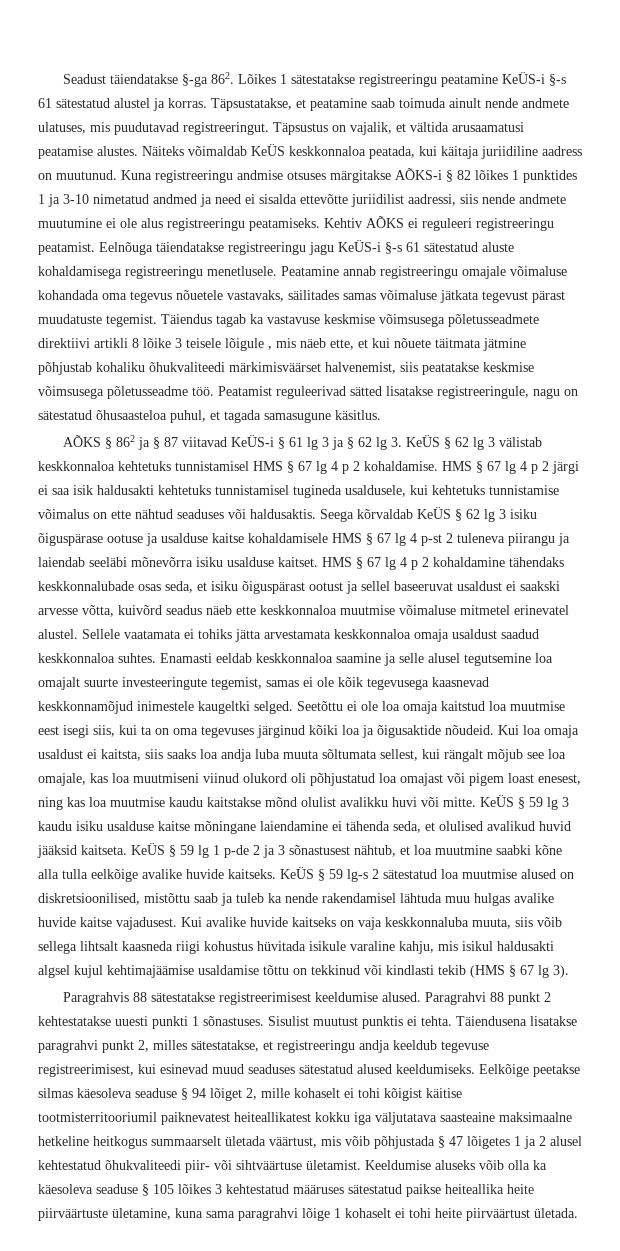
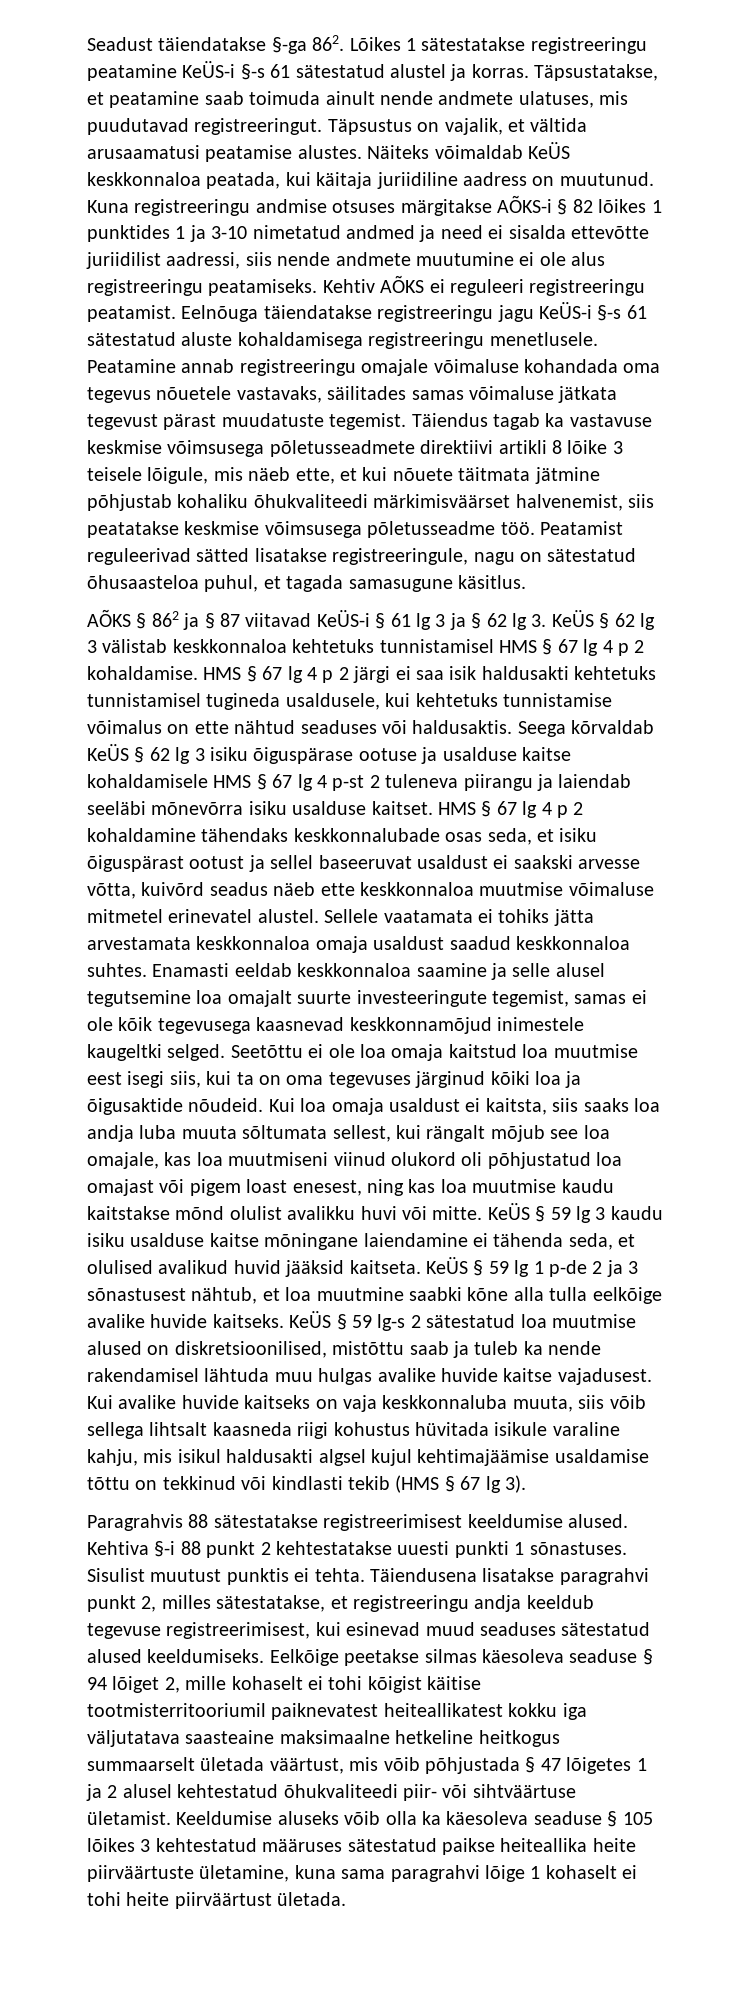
- Täiendus tagab ka vastavuse keskmise võimsusega põletusseadmete direktiivi artikli 8 lõike 3 teisele lõigule , mis näeb ette, et kui nõuete täitmata jätmine põhjustab kohaliku õhukvaliteedi märkimisväärset halvenemist, siis peatatakse keskmise võimsusega põletusseadme töö.
+ Täiendus tagab ka vastavuse keskmise võimsusega põletusseadmete direktiivi artikli 8 lõike 3 teisele lõigule, mis näeb ette, et kui nõuete täitmata jätmine põhjustab kohaliku õhukvaliteedi märkimisväärset halvenemist, siis peatatakse keskmise võimsusega põletusseadme töö.
- Paragrahvi 88 punkt 2 kehtestatakse uuesti punkti 1 sõnastuses.
+ Kehtiva §-i 88 punkt 2 kehtestatakse uuesti punkti 1 sõnastuses.

